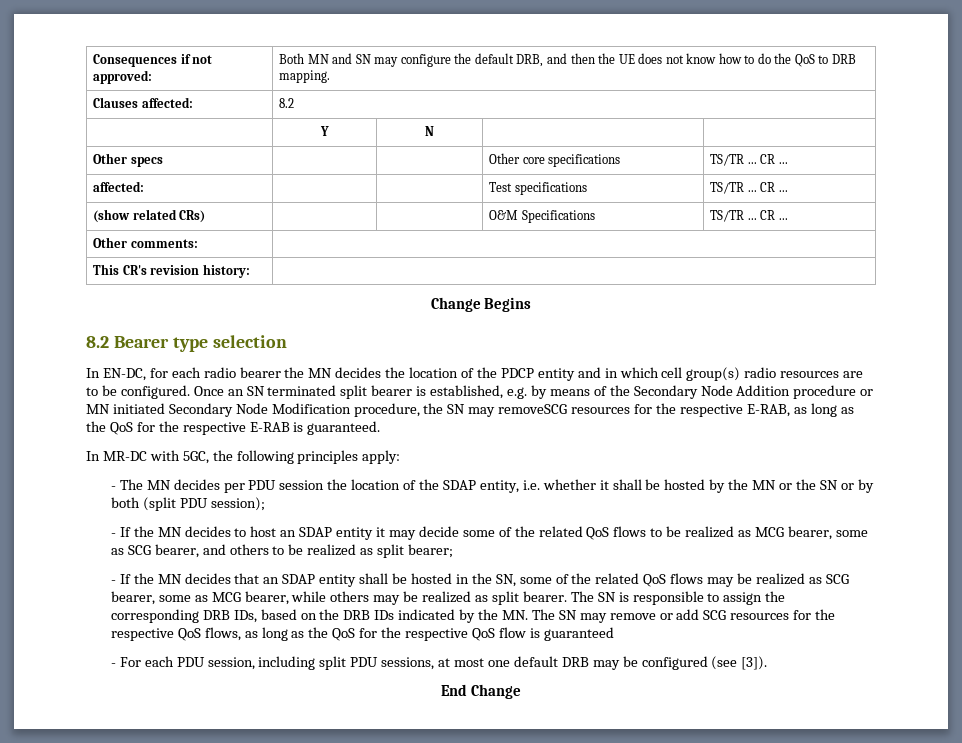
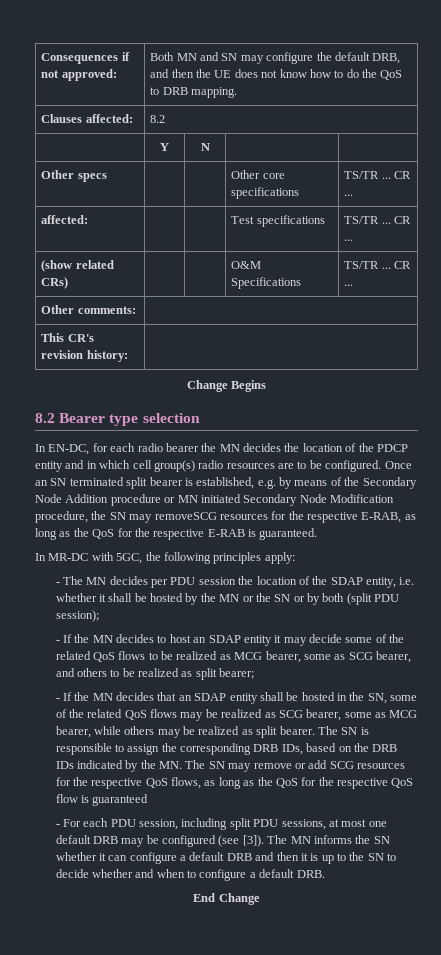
+ The MN informs the SN whether it can configure a default DRB and then it is up to the SN to decide whether and when to configure a default DRB.

